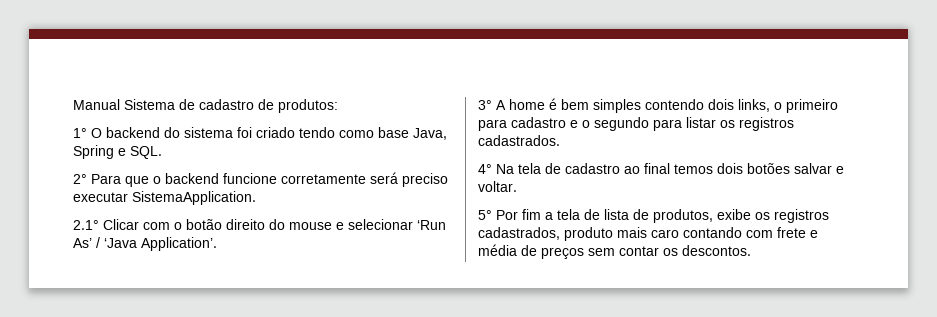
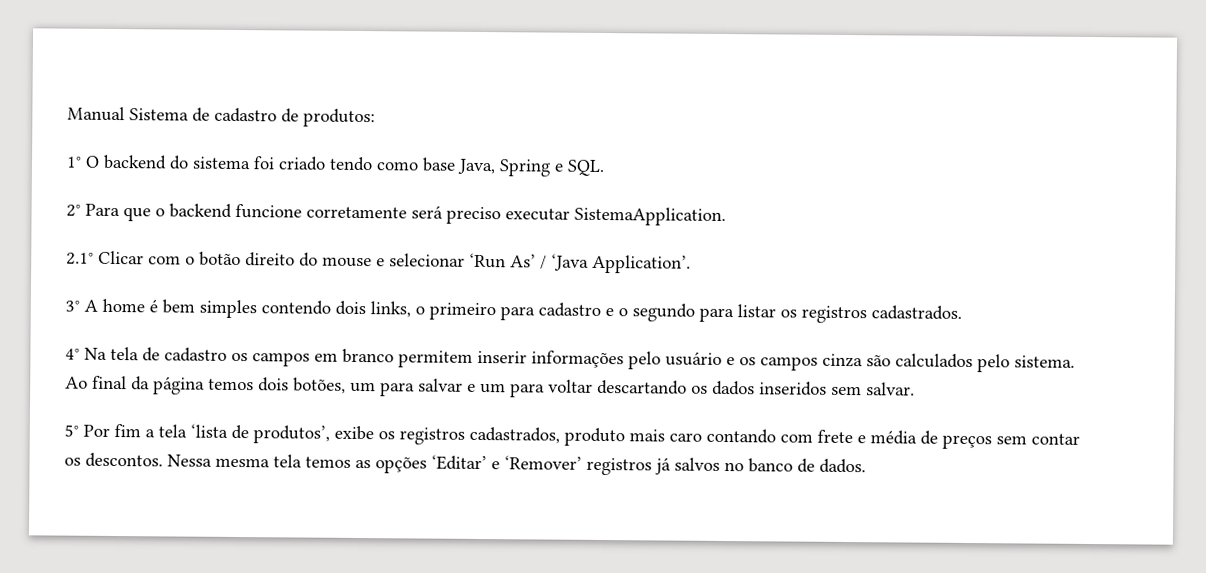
- 4° Na tela de cadastro ao final temos dois botões salvar e voltar.
+ 4° Na tela de cadastro os campos em branco permitem inserir informações pelo usuário e os campos cinza são calculados pelo sistema. Ao final da página temos dois botões, um para salvar e um para voltar descartando os dados inseridos sem salvar.
- 5° Por fim a tela de lista de produtos, exibe os registros cadastrados, produto mais caro contando com frete e média de preços sem contar os descontos.
+ 5° Por fim a tela ‘lista de produtos’, exibe os registros cadastrados, produto mais caro contando com frete e média de preços sem contar os descontos.
+ Nessa mesma tela temos as opções ‘Editar’ e ‘Remover’ registros já salvos no banco de dados.

